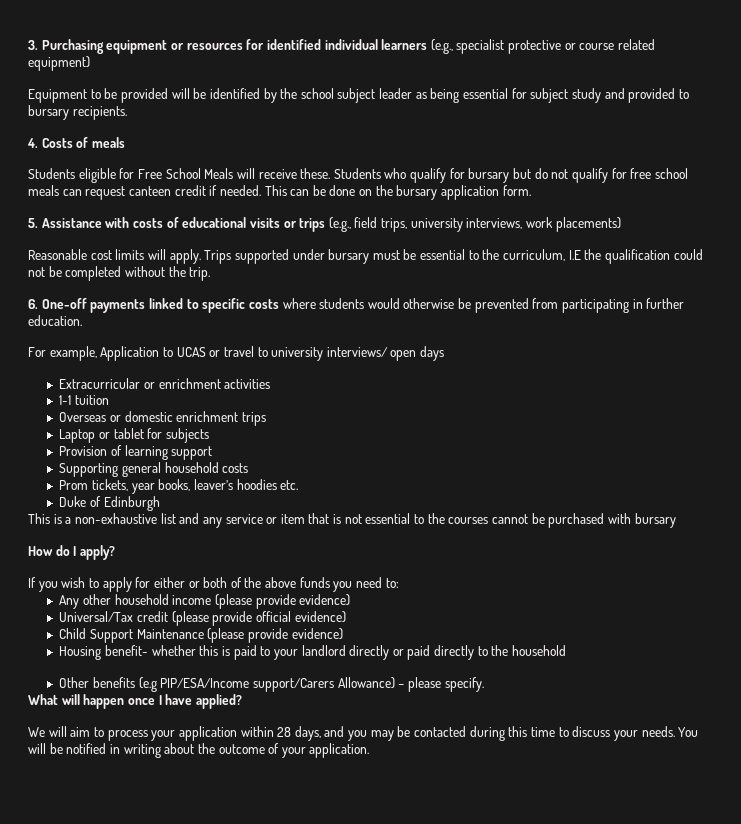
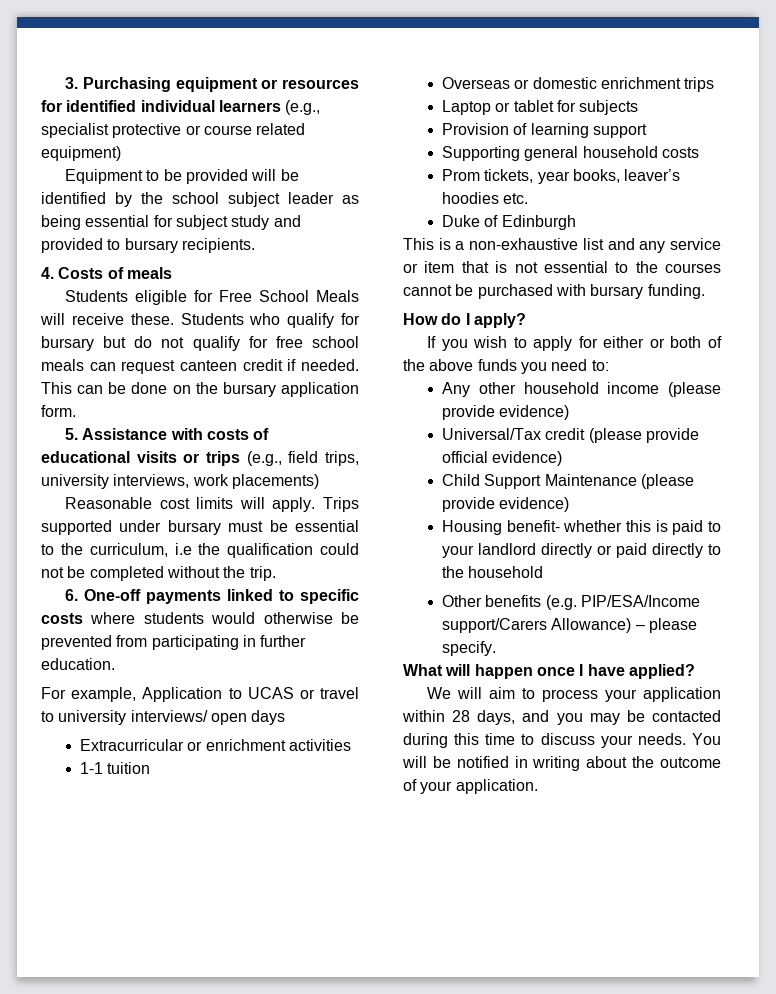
- Trips supported under bursary must be essential to the curriculum, I.E the qualification could not be completed without the trip.
+ Trips supported under bursary must be essential to the curriculum, i.e the qualification could not be completed without the trip.
- This is a non-exhaustive list and any service or item that is not essential to the courses cannot be purchased with bursary
+ This is a non-exhaustive list and any service or item that is not essential to the courses cannot be purchased with bursary funding.
- Other benefits (e.g PIP/ESA/Income support/Carers Allowance) – please specify.
+ Other benefits (e.g. PIP/ESA/Income support/Carers Allowance) – please specify.

